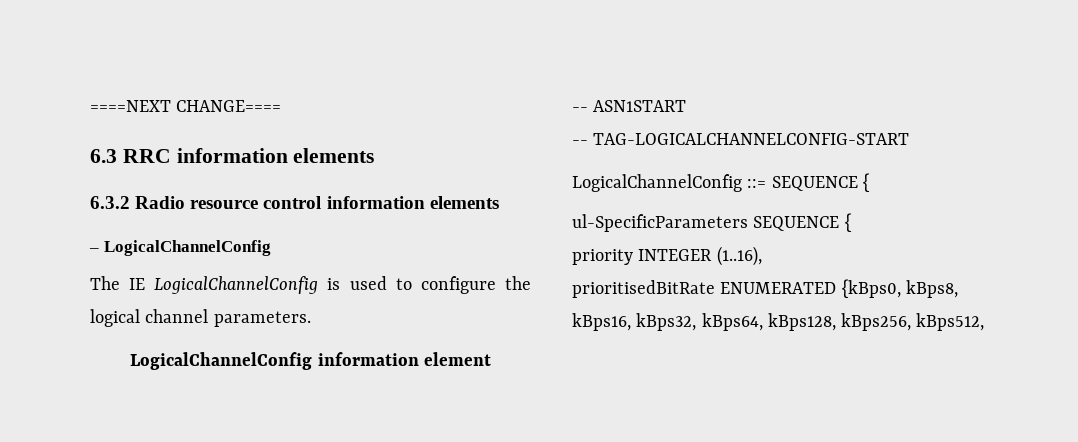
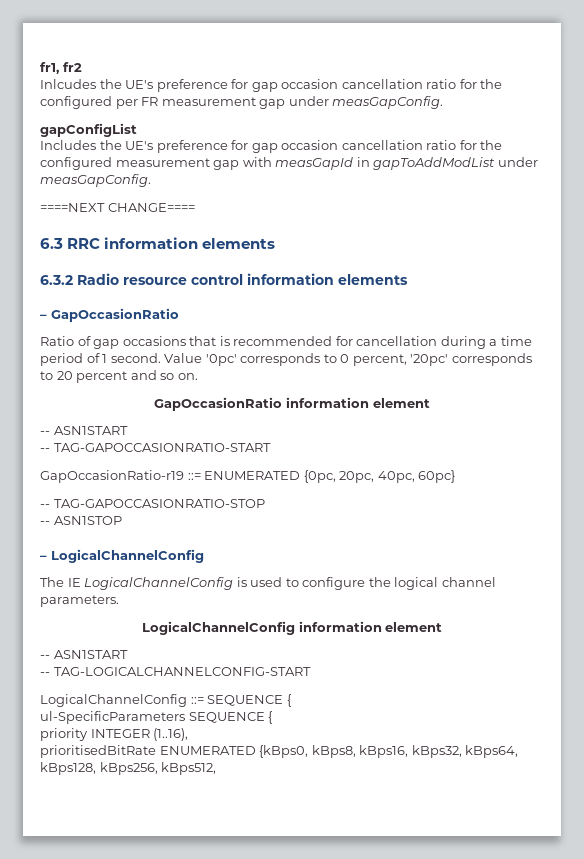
+ fr1, fr2
+ Inlcudes the UE's preference for gap occasion cancellation ratio for the configured per FR measurement gap under measGapConfig.
+ gapConfigList
+ Includes the UE's preference for gap occasion cancellation ratio for the configured measurement gap with measGapId in gapToAddModList under measGapConfig.
+ – GapOccasionRatio
+ Ratio of gap occasions that is recommended for cancellation during a time period of 1 second. Value '0pc' corresponds to 0 percent, '20pc' corresponds to 20 percent and so on.
+ GapOccasionRatio information element
+ -- ASN1START
+ -- TAG-GAPOCCASIONRATIO-START
+ GapOccasionRatio-r19 ::= ENUMERATED {0pc, 20pc, 40pc, 60pc}
+ -- TAG-GAPOCCASIONRATIO-STOP
+ -- ASN1STOP

